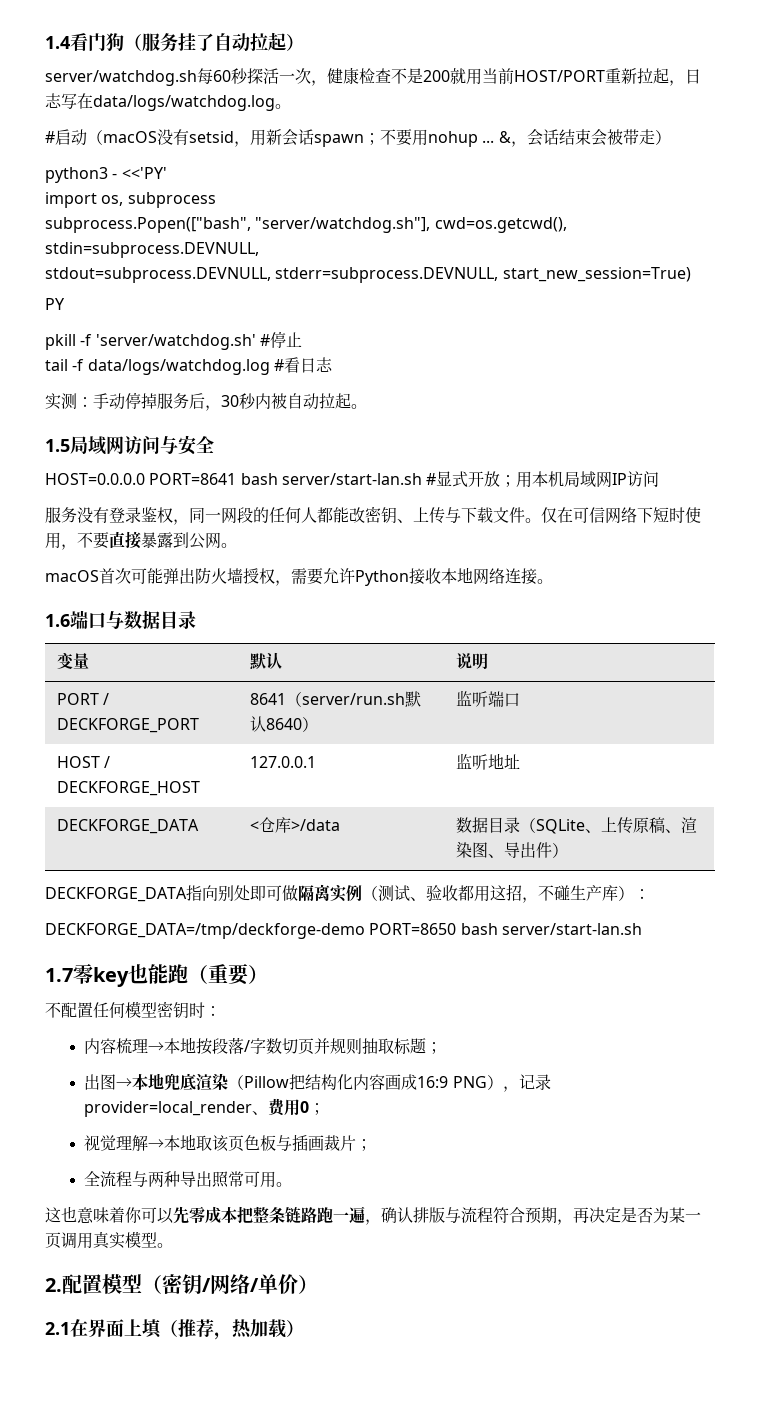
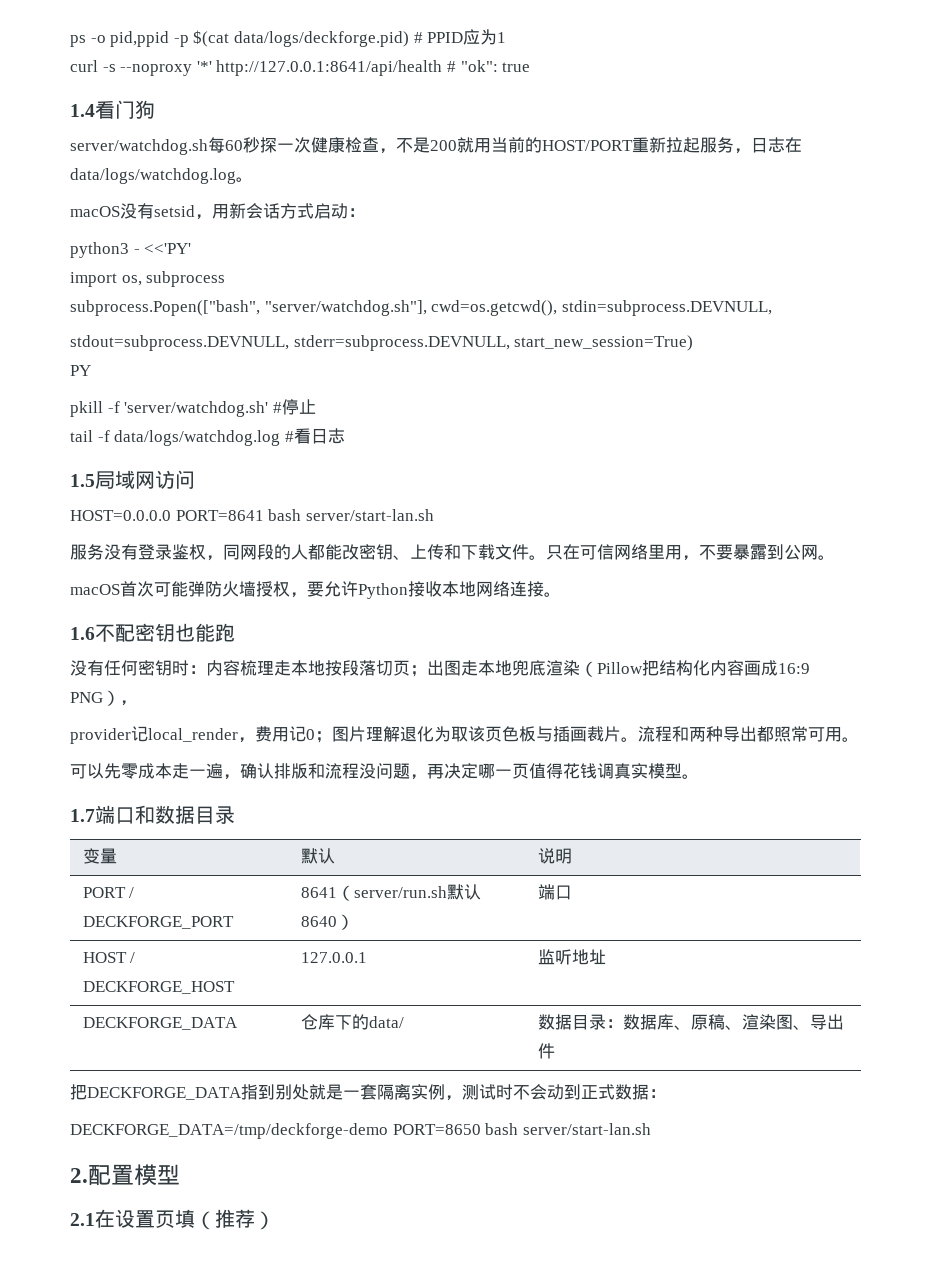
- 1.4看门狗（服务挂了自动拉起）
+ ps -o pid,ppid -p $(cat data/logs/deckforge.pid) # PPID应为1
+ curl -s --noproxy '*' http://127.0.0.1:8641/api/health # "ok": true
+ 1.4看门狗
- server/watchdog.sh每60秒探活一次，健康检查不是200就用当前HOST/PORT重新拉起，日志写在data/logs/watchdog.log。
+ server/watchdog.sh每60秒探一次健康检查，不是200就用当前的HOST/PORT重新拉起服务，日志在data/logs/watchdog.log。
- #启动（macOS没有setsid，用新会话spawn；不要用nohup ... &，会话结束会被带走）
+ macOS没有setsid，用新会话方式启动：
- 实测：手动停掉服务后，30秒内被自动拉起。
- 1.5局域网访问与安全
+ 1.5局域网访问
- HOST=0.0.0.0 PORT=8641 bash server/start-lan.sh #显式开放；用本机局域网IP访问
+ HOST=0.0.0.0 PORT=8641 bash server/start-lan.sh
- 服务没有登录鉴权，同一网段的任何人都能改密钥、上传与下载文件。
+ 服务没有登录鉴权，同网段的人都能改密钥、上传和下载文件。
- 仅在可信网络下短时使用，不要直接暴露到公网。
+ 只在可信网络里用，不要暴露到公网。
- macOS首次可能弹出防火墙授权，需要允许Python接收本地网络连接。
+ macOS首次可能弹防火墙授权，要允许Python接收本地网络连接。
- 1.6端口与数据目录
+ 1.6不配密钥也能跑
+ 没有任何密钥时：内容梳理走本地按段落切页；出图走本地兜底渲染（Pillow把结构化内容画成16:9 PNG），
+ provider记local_render，费用记0；图片理解退化为取该页色板与插画裁片。流程和两种导出都照常可用。
+ 可以先零成本走一遍，确认排版和流程没问题，再决定哪一页值得花钱调真实模型。
+ 1.7端口和数据目录
- PORT / DECKFORGE_PORT | 8641（server/run.sh默认8640） | 监听端口
+ PORT / DECKFORGE_PORT | 8641（server/run.sh默认8640） | 端口
- DECKFORGE_DATA | <仓库>/data | 数据目录（SQLite、上传原稿、渲染图、导出件）
- DECKFORGE_DATA指向别处即可做隔离实例（测试、验收都用这招，不碰生产库）：
+ DECKFORGE_DATA | 仓库下的data/ | 数据目录：数据库、原稿、渲染图、导出件
+ 把DECKFORGE_DATA指到别处就是一套隔离实例，测试时不会动到正式数据：
- 1.7零key也能跑（重要）
- 不配置任何模型密钥时：
- 内容梳理→本地按段落/字数切页并规则抽取标题；
- 出图→本地兜底渲染（Pillow把结构化内容画成16:9 PNG），记录provider=local_render、费用0；
- 视觉理解→本地取该页色板与插画裁片；
- 全流程与两种导出照常可用。
- 这也意味着你可以先零成本把整条链路跑一遍，确认排版与流程符合预期，再决定是否为某一页调用真实模型。
- 2.配置模型（密钥/网络/单价）
+ 2.配置模型
- 2.1在界面上填（推荐，热加载）
+ 2.1在设置页填（推荐）

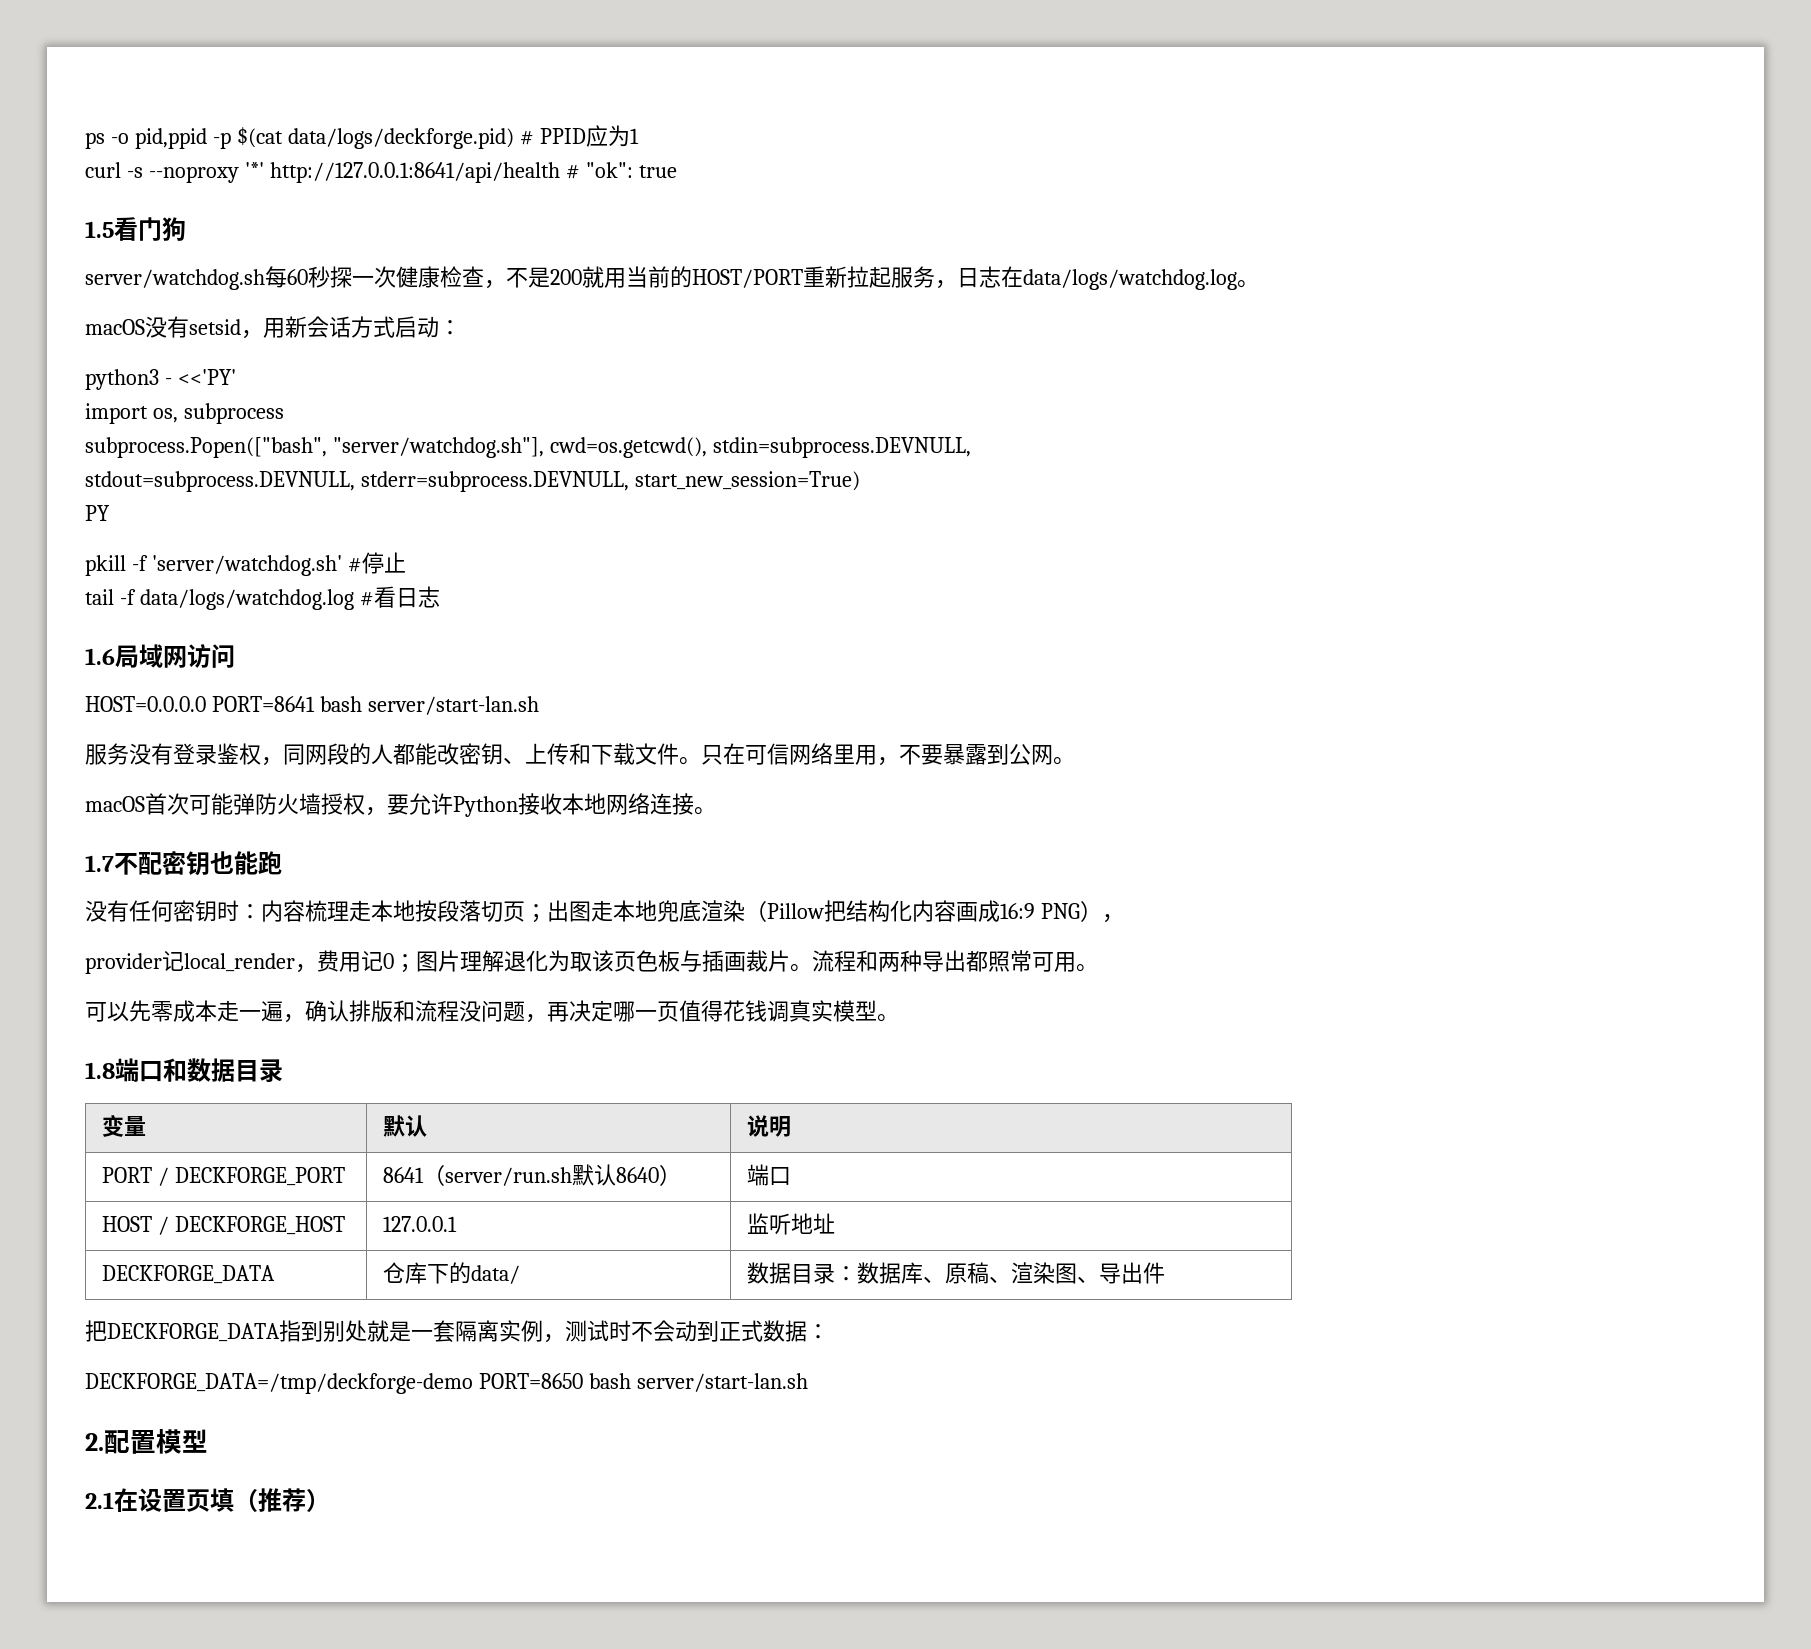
- 1.4看门狗
+ 1.5看门狗
- 1.5局域网访问
+ 1.6局域网访问
- 1.6不配密钥也能跑
+ 1.7不配密钥也能跑
- 1.7端口和数据目录
+ 1.8端口和数据目录

